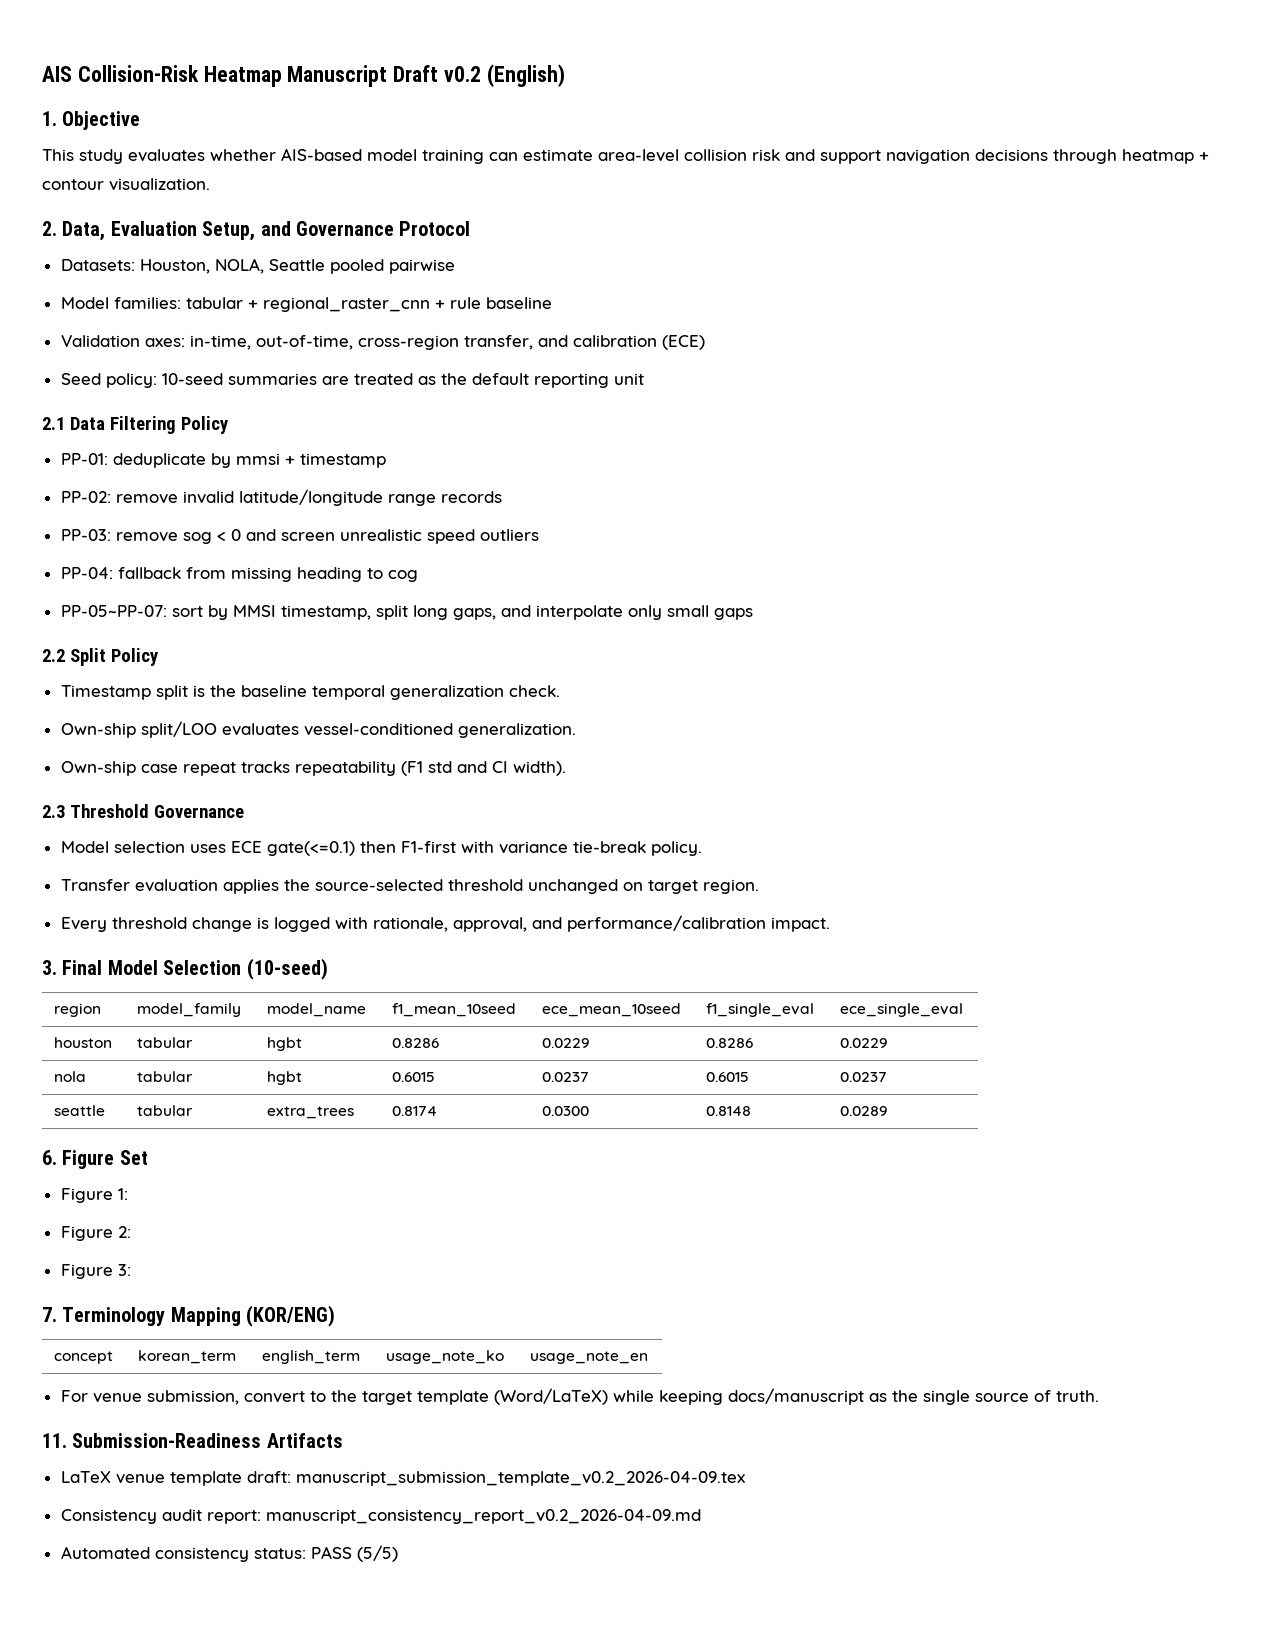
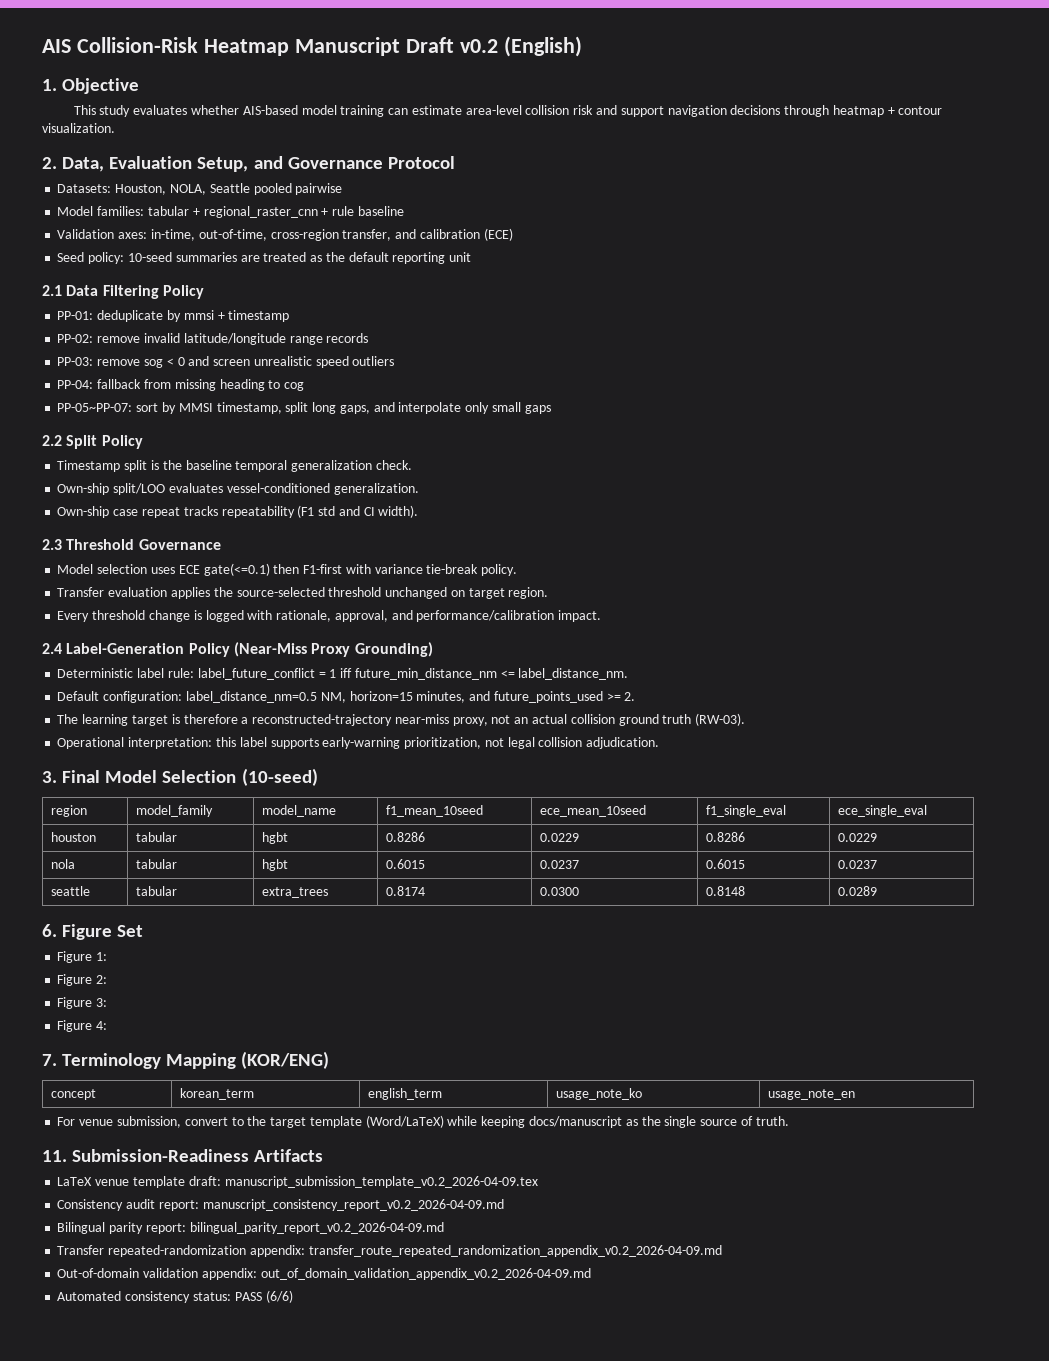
+ 2.4 Label-Generation Policy (Near-Miss Proxy Grounding)
+ Deterministic label rule: label_future_conflict = 1 iff future_min_distance_nm <= label_distance_nm.
+ Default configuration: label_distance_nm=0.5 NM, horizon=15 minutes, and future_points_used >= 2.
+ The learning target is therefore a reconstructed-trajectory near-miss proxy, not an actual collision ground truth (RW-03).
+ Operational interpretation: this label supports early-warning prioritization, not legal collision adjudication.
+ Figure 4:
+ Bilingual parity report: bilingual_parity_report_v0.2_2026-04-09.md
+ Transfer repeated-randomization appendix: transfer_route_repeated_randomization_appendix_v0.2_2026-04-09.md
+ Out-of-domain validation appendix: out_of_domain_validation_appendix_v0.2_2026-04-09.md
- Automated consistency status: PASS (5/5)
+ Automated consistency status: PASS (6/6)

